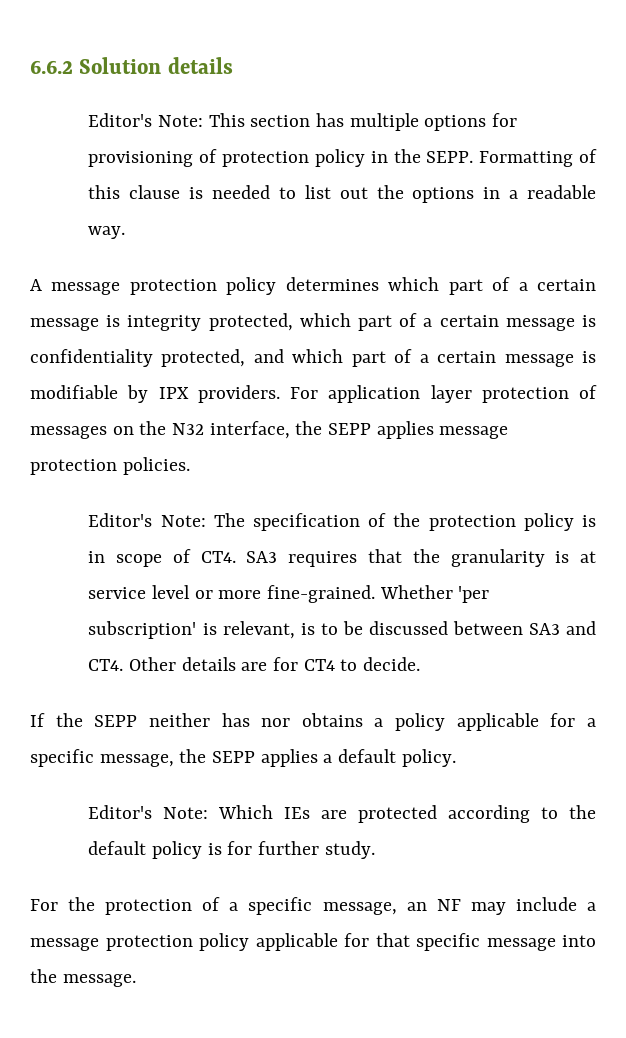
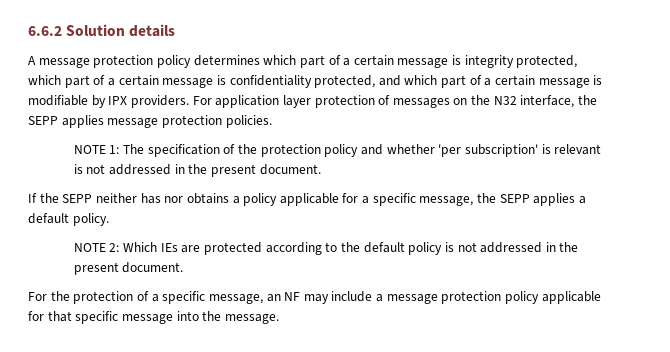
- Editor's Note: This section has multiple options for provisioning of protection policy in the SEPP. Formatting of this clause is needed to list out the options in a readable way.
- Editor's Note: The specification of the protection policy is in scope of CT4. SA3 requires that the granularity is at service level or more fine-grained. Whether 'per subscription' is relevant, is to be discussed between SA3 and CT4. Other details are for CT4 to decide.
+ NOTE 1: The specification of the protection policy and whether 'per subscription' is relevant is not addressed in the present document.
- Editor's Note: Which IEs are protected according to the default policy is for further study.
+ NOTE 2: Which IEs are protected according to the default policy is not addressed in the present document.

